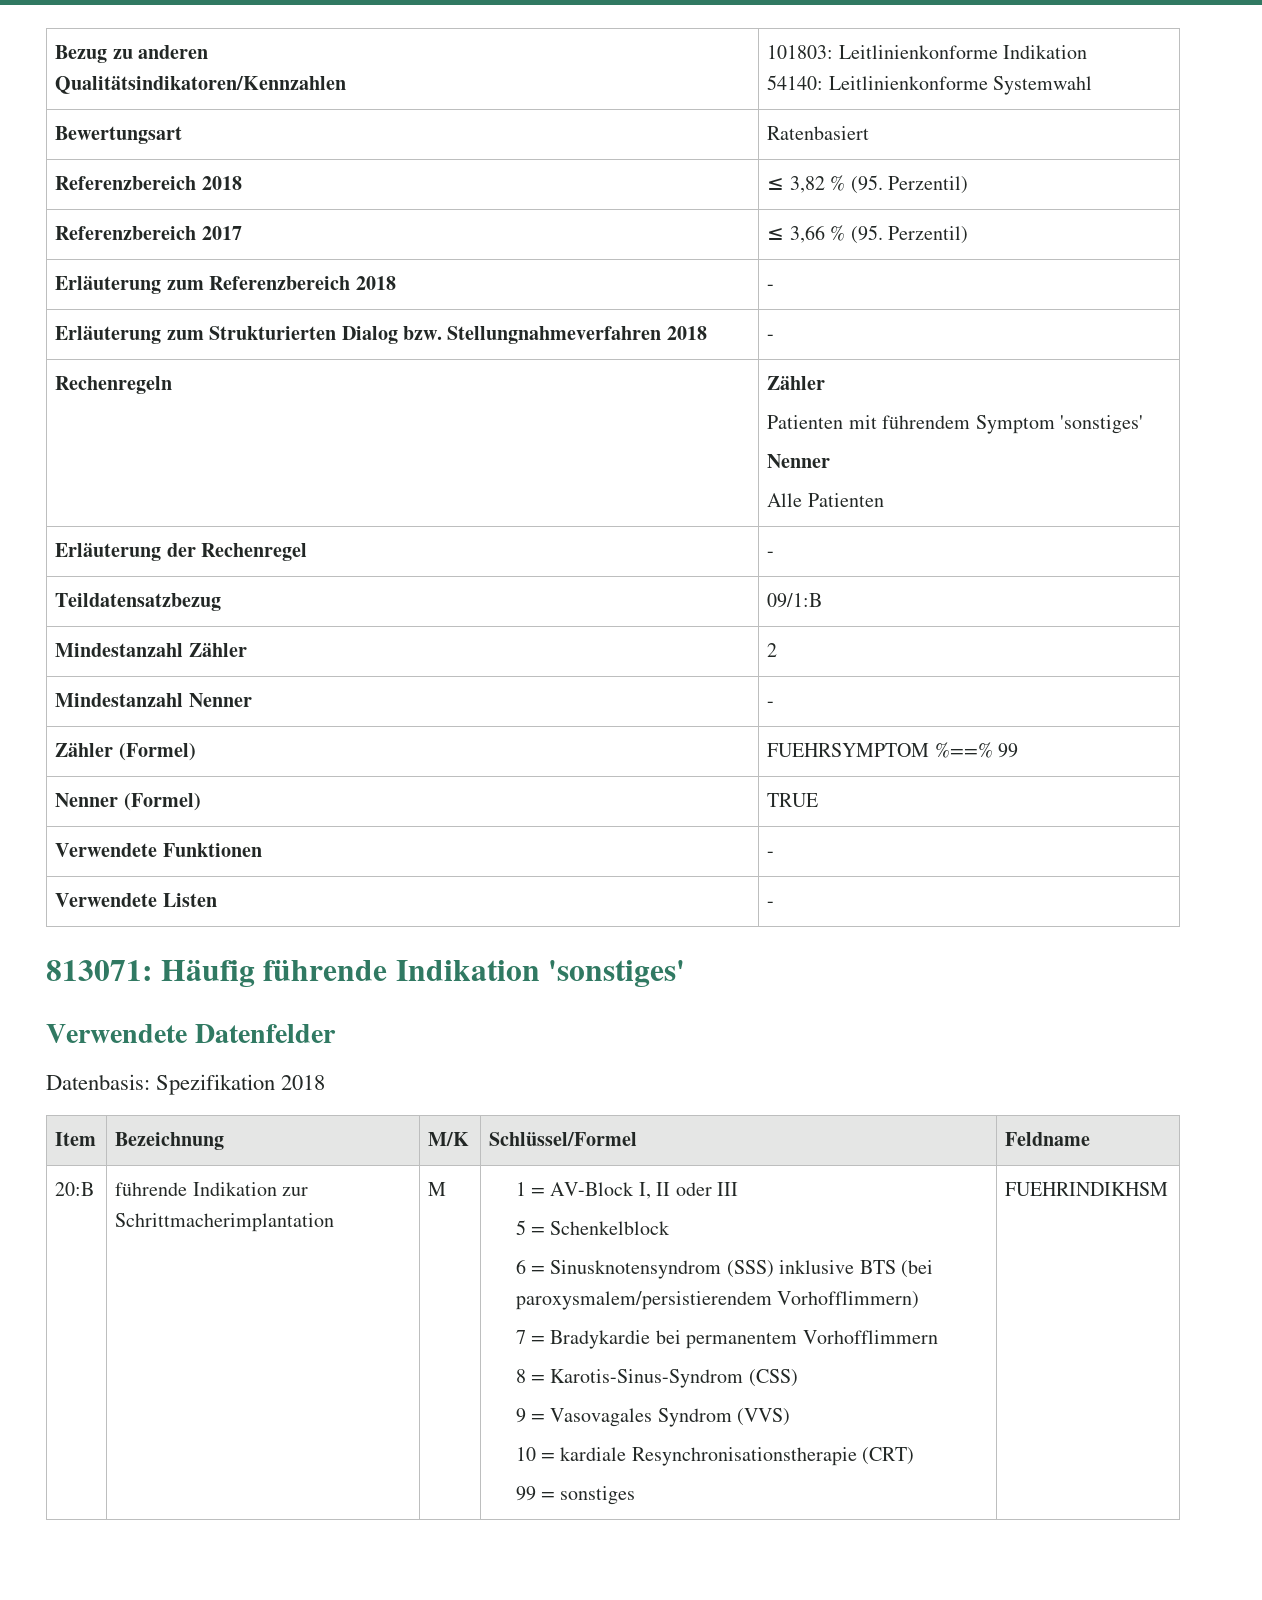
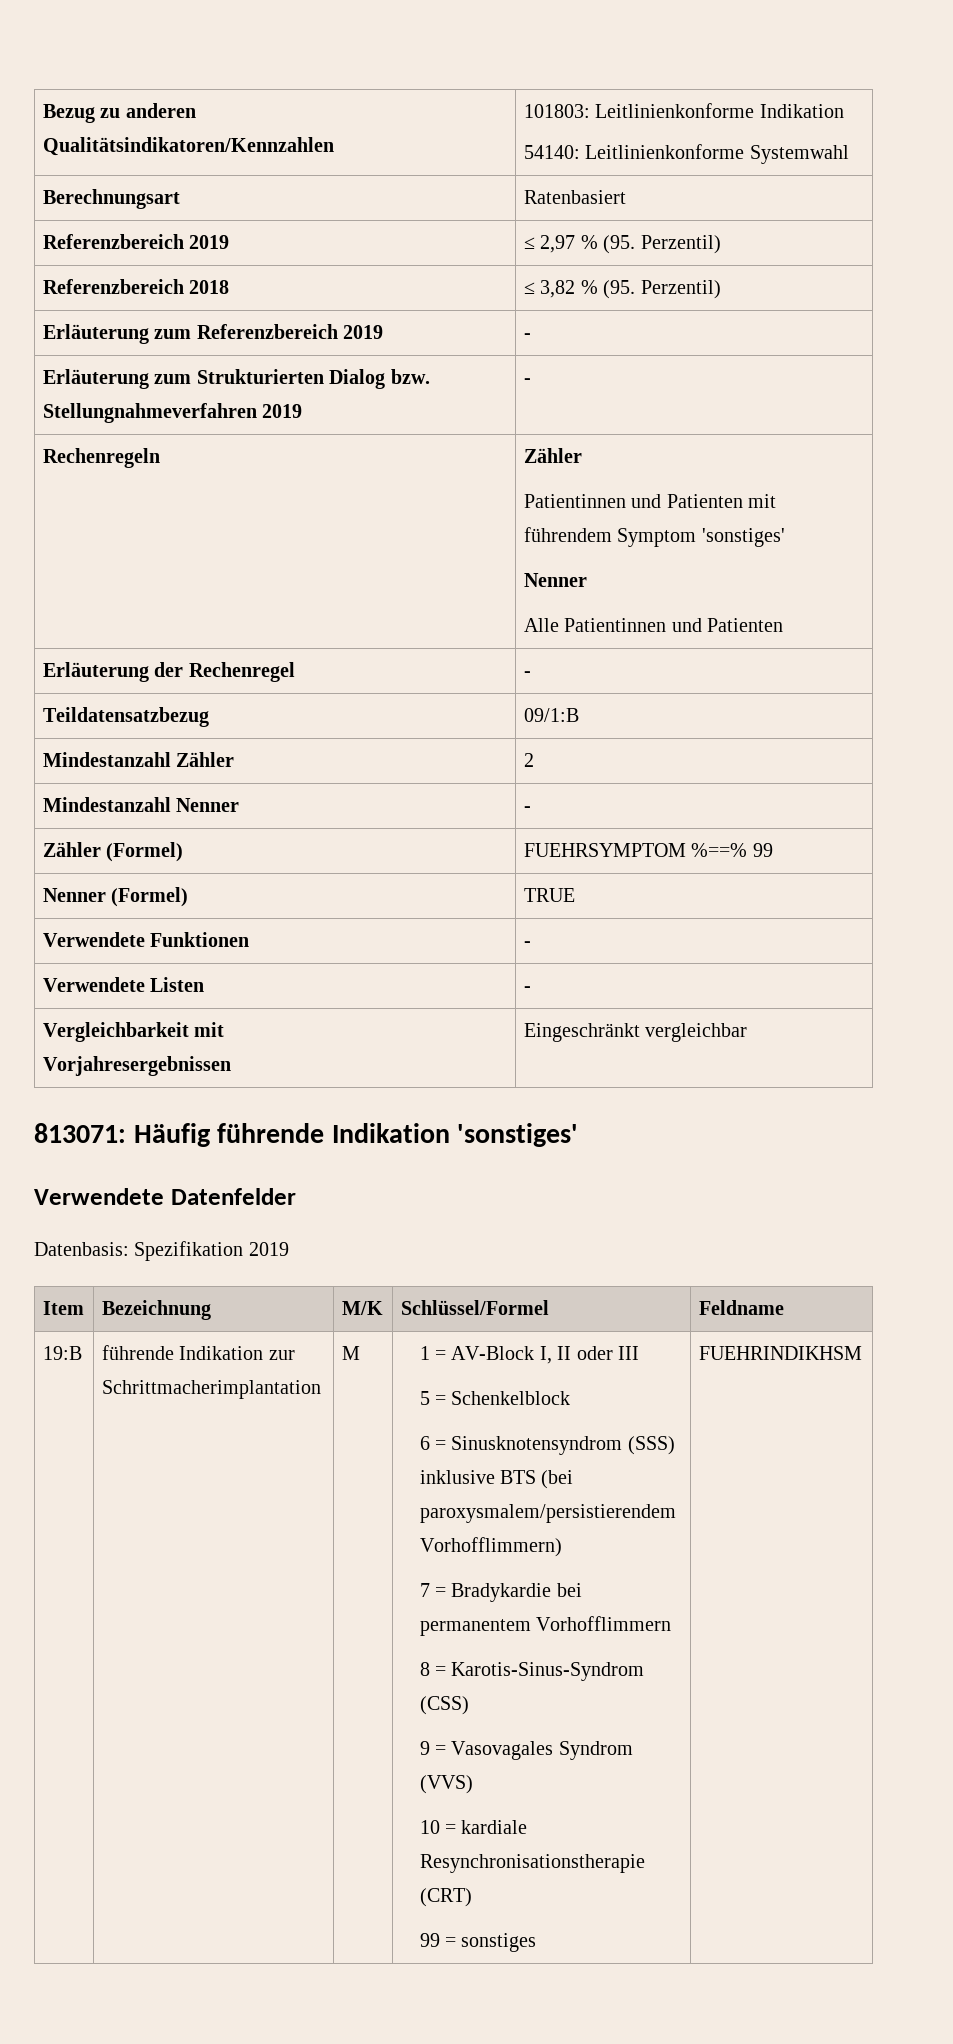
- Bewertungsart | Ratenbasiert
+ Berechnungsart | Ratenbasiert
+ Referenzbereich 2019 | ≤ 2,97 % (95. Perzentil)
- Referenzbereich 2017 | ≤ 3,66 % (95. Perzentil)
- Erläuterung zum Referenzbereich 2018 | -
+ Erläuterung zum Referenzbereich 2019 | -
- Erläuterung zum Strukturierten Dialog bzw. Stellungnahmeverfahren 2018 | -
+ Erläuterung zum Strukturierten Dialog bzw. Stellungnahmeverfahren 2019 | -
  Rechenregeln | Zähler
- Patienten mit führendem Symptom 'sonstiges'
+ Patientinnen und Patienten mit führendem Symptom 'sonstiges'
  Nenner
- Alle Patienten
+ Alle Patientinnen und Patienten
+ Vergleichbarkeit mit
+ Vorjahresergebnissen | Eingeschränkt vergleichbar
- Datenbasis: Spezifikation 2018
+ Datenbasis: Spezifikation 2019
- 20:B
+ 19:B

